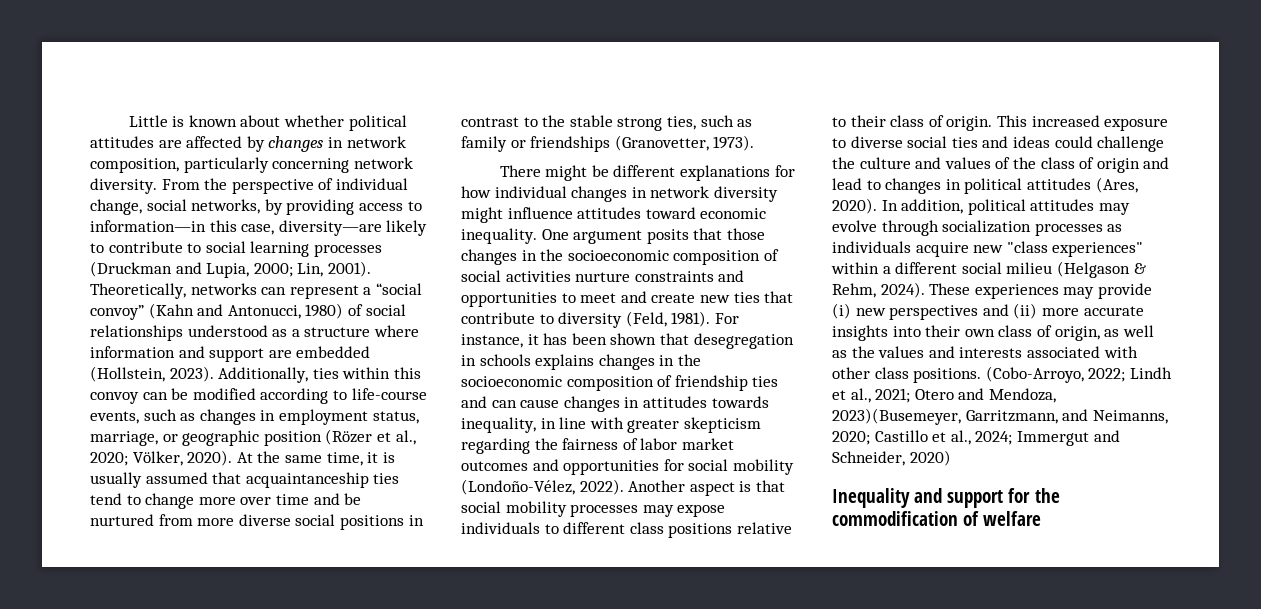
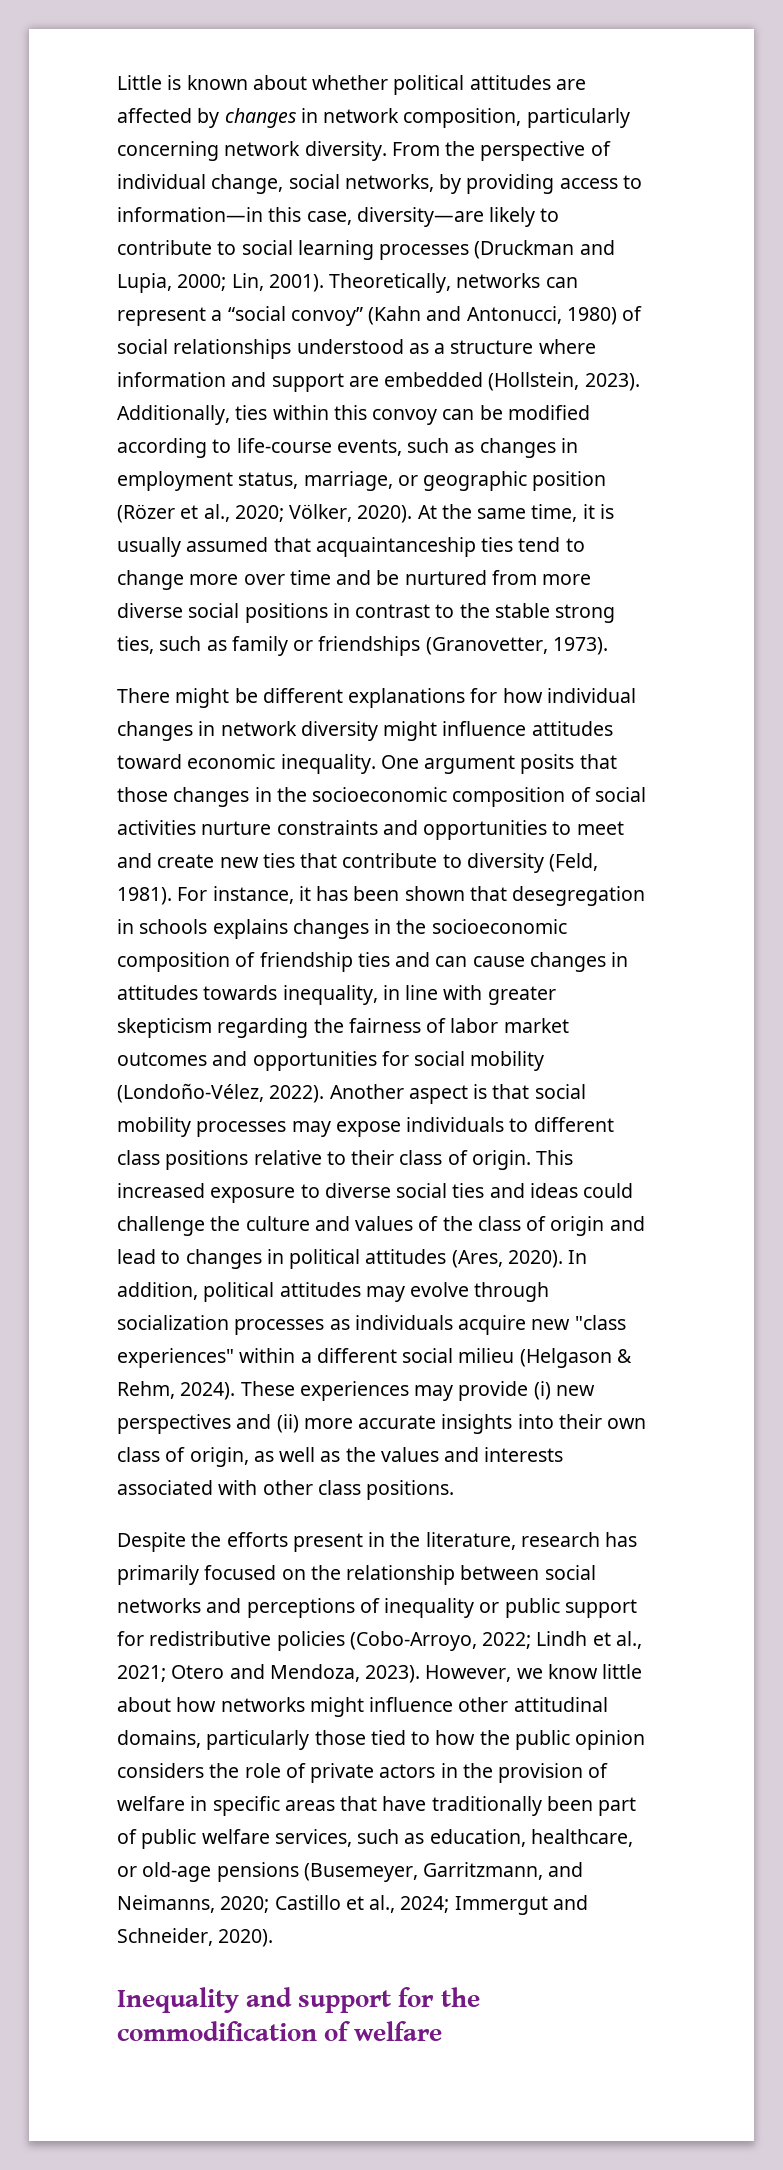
- These experiences may provide (i) new perspectives and (ii) more accurate insights into their own class of origin, as well as the values and interests associated with other class positions. (Cobo-Arroyo, 2022; Lindh et al., 2021; Otero and Mendoza, 2023)(Busemeyer, Garritzmann, and Neimanns, 2020; Castillo et al., 2024; Immergut and Schneider, 2020)
+ These experiences may provide (i) new perspectives and (ii) more accurate insights into their own class of origin, as well as the values and interests associated with other class positions.
+ Despite the efforts present in the literature, research has primarily focused on the relationship between social networks and perceptions of inequality or public support for redistributive policies (Cobo-Arroyo, 2022; Lindh et al., 2021; Otero and Mendoza, 2023). However, we know little about how networks might influence other attitudinal domains, particularly those tied to how the public opinion considers the role of private actors in the provision of welfare in specific areas that have traditionally been part of public welfare services, such as education, healthcare, or old-age pensions (Busemeyer, Garritzmann, and Neimanns, 2020; Castillo et al., 2024; Immergut and Schneider, 2020).

